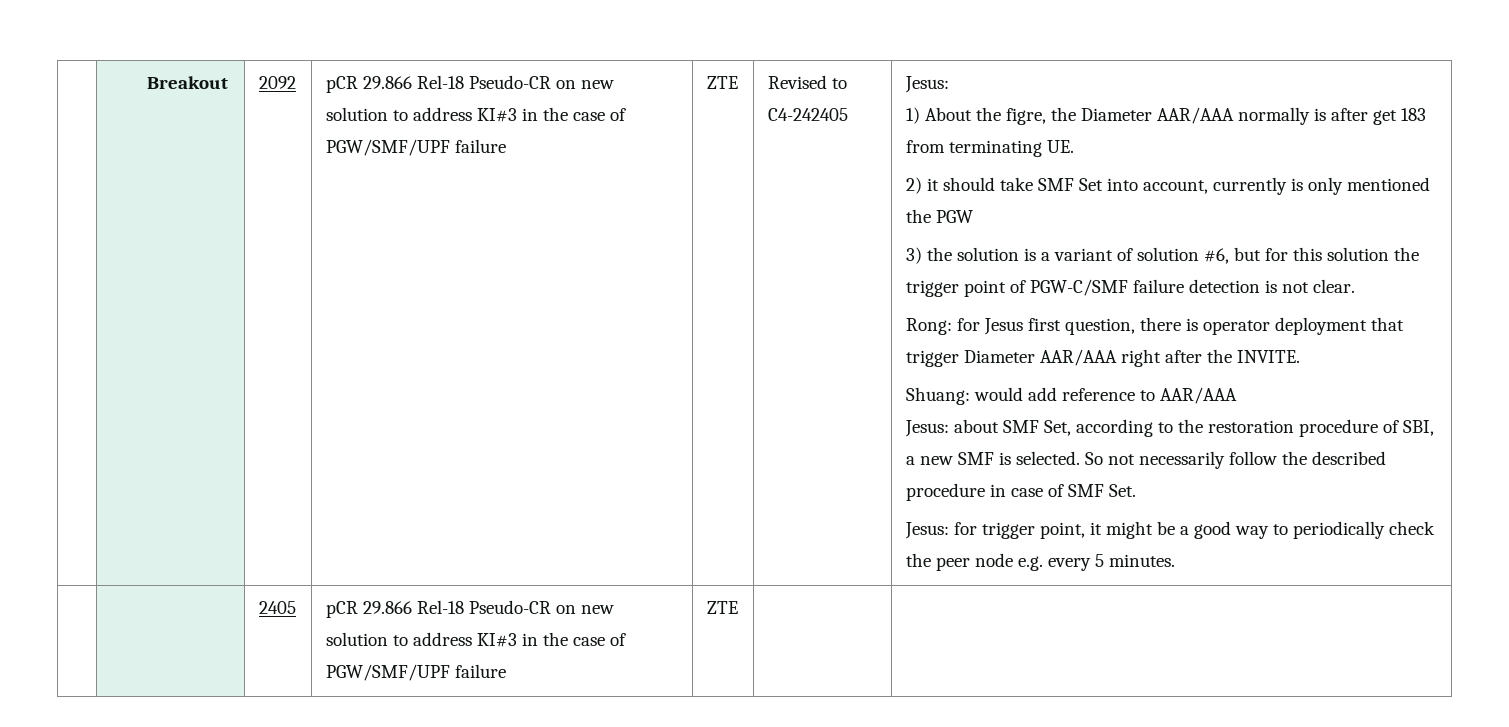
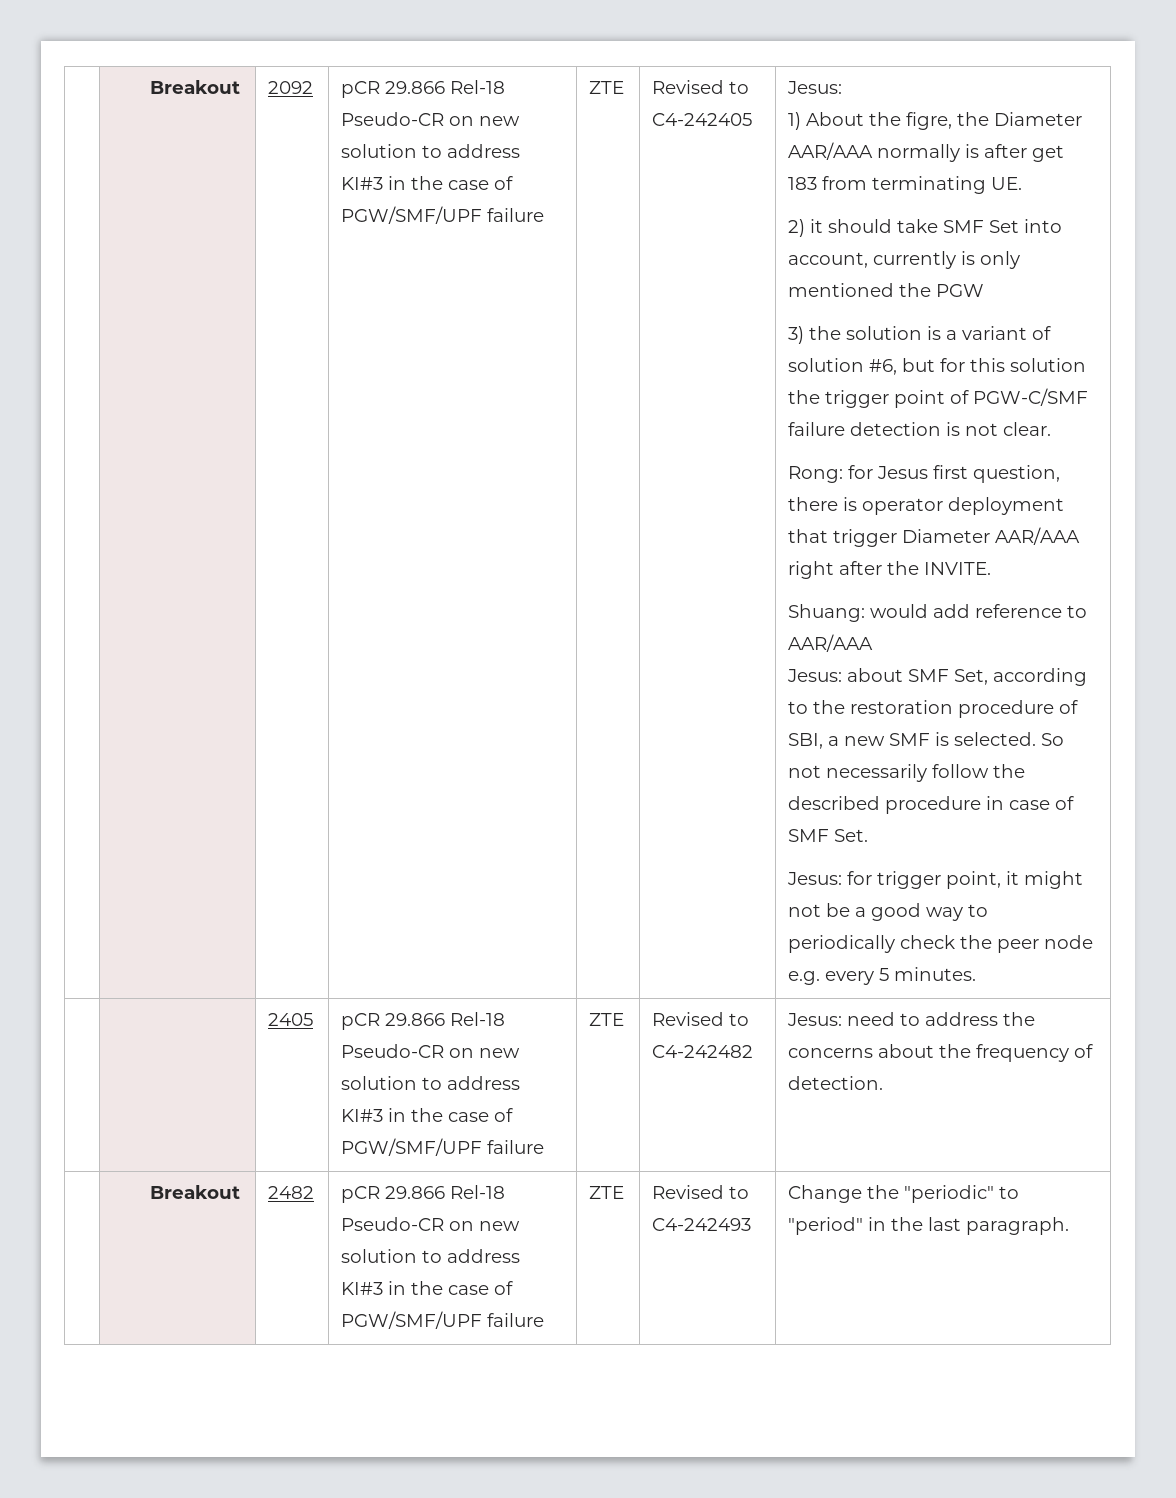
- Jesus: for trigger point, it might be a good way to periodically check the peer node e.g. every 5 minutes.
+ Jesus: for trigger point, it might not be a good way to periodically check the peer node e.g. every 5 minutes.
- | | 2405 | pCR 29.866 Rel-18 Pseudo-CR on new solution to address KI#3 in the case of PGW/SMF/UPF failure | ZTE | |
+ | | 2405 | pCR 29.866 Rel-18 Pseudo-CR on new solution to address KI#3 in the case of PGW/SMF/UPF failure | ZTE | Revised to C4-242482 | Jesus: need to address the concerns about the frequency of detection.
+ | Breakout | 2482 | pCR 29.866 Rel-18 Pseudo-CR on new solution to address KI#3 in the case of PGW/SMF/UPF failure | ZTE | Revised to C4-242493 | Change the "periodic" to "period" in the last paragraph.

